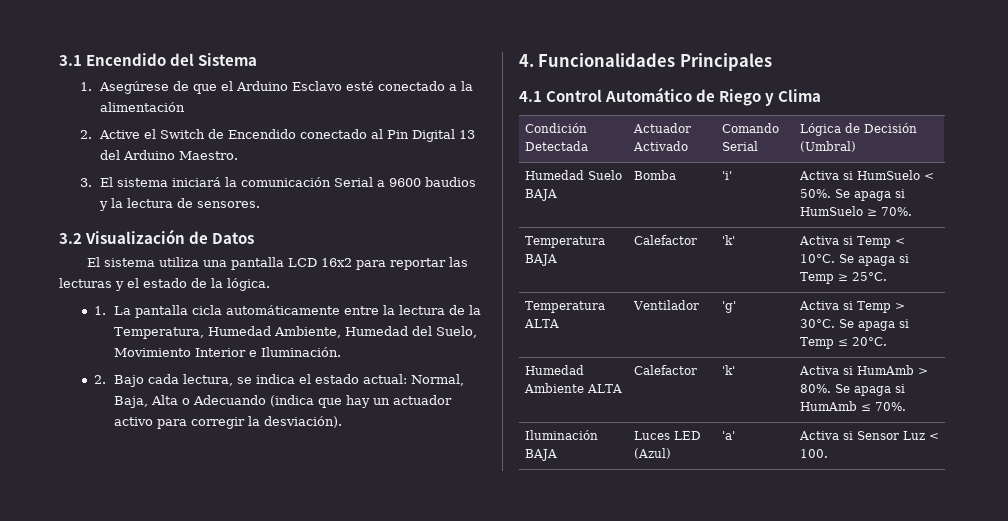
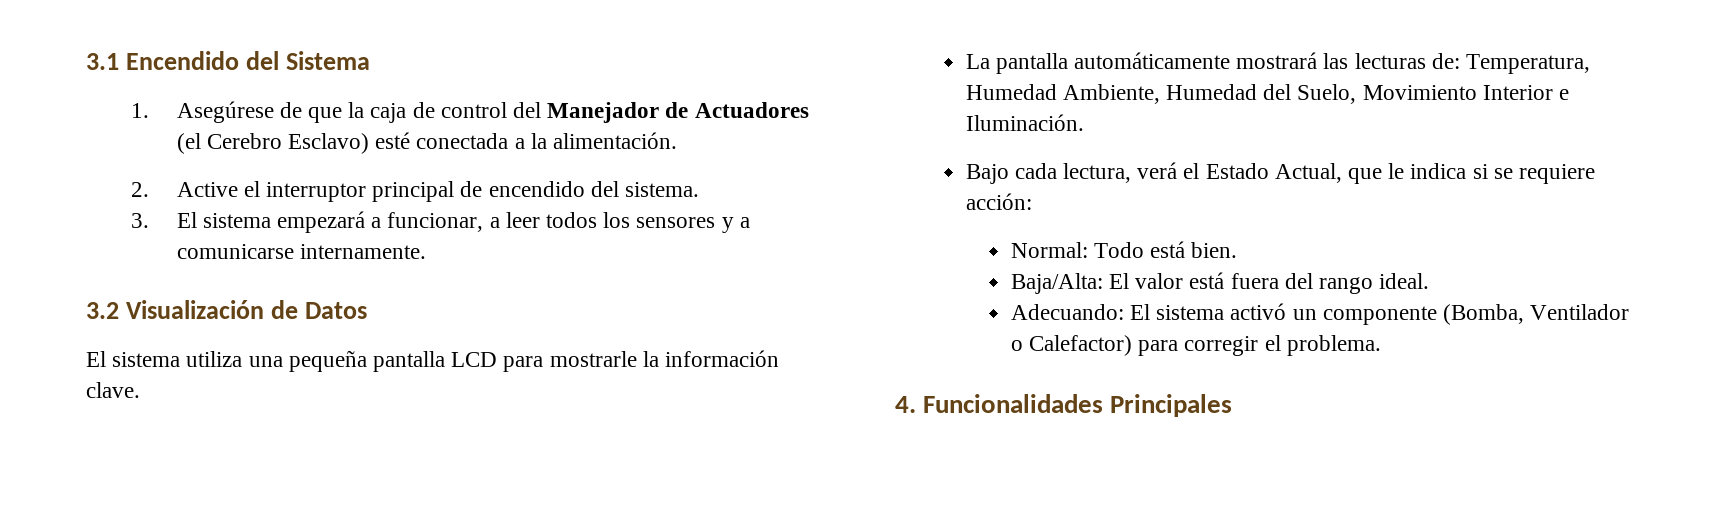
- 1. Asegúrese de que el Arduino Esclavo esté conectado a la alimentación
+ 1. Asegúrese de que la caja de control del Manejador de Actuadores (el Cerebro Esclavo) esté conectada a la alimentación.
- 2. Active el Switch de Encendido conectado al Pin Digital 13 del Arduino Maestro.
- 3. El sistema iniciará la comunicación Serial a 9600 baudios y la lectura de sensores.
+ 2. Active el interruptor principal de encendido del sistema.
+ 3. El sistema empezará a funcionar, a leer todos los sensores y a comunicarse internamente.
- El sistema utiliza una pantalla LCD 16x2 para reportar las lecturas y el estado de la lógica.
- 1. La pantalla cicla automáticamente entre la lectura de la Temperatura, Humedad Ambiente, Humedad del Suelo, Movimiento Interior e Iluminación.
+ El sistema utiliza una pequeña pantalla LCD para mostrarle la información clave.
+ La pantalla automáticamente mostrará las lecturas de: Temperatura, Humedad Ambiente, Humedad del Suelo, Movimiento Interior e Iluminación.
- 2. Bajo cada lectura, se indica el estado actual: Normal, Baja, Alta o Adecuando (indica que hay un actuador activo para corregir la desviación).
+ Bajo cada lectura, verá el Estado Actual, que le indica si se requiere acción:
+ Normal: Todo está bien.
+ Baja/Alta: El valor está fuera del rango ideal.
+ Adecuando: El sistema activó un componente (Bomba, Ventilador o Calefactor) para corregir el problema.
  4. Funcionalidades Principales
- 4.1 Control Automático de Riego y Clima
- Condición Detectada | Actuador Activado | Comando Serial | Lógica de Decisión (Umbral)
- Humedad Suelo BAJA | Bomba | 'i' | Activa si HumSuelo < 50%. Se apaga si HumSuelo ≥ 70%.
- Temperatura BAJA | Calefactor | 'k' | Activa si Temp < 10°C. Se apaga si Temp ≥ 25°C.
- Temperatura ALTA | Ventilador | 'g' | Activa si Temp > 30°C. Se apaga si Temp ≤ 20°C.
- Humedad Ambiente ALTA | Calefactor | 'k' | Activa si HumAmb > 80%. Se apaga si HumAmb ≤ 70%.
- Iluminación BAJA | Luces LED (Azul) | 'a' | Activa si Sensor Luz < 100.

